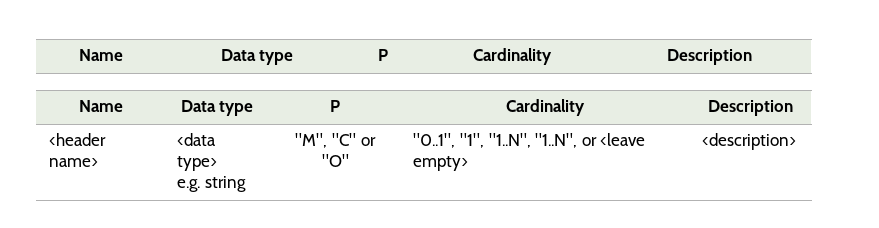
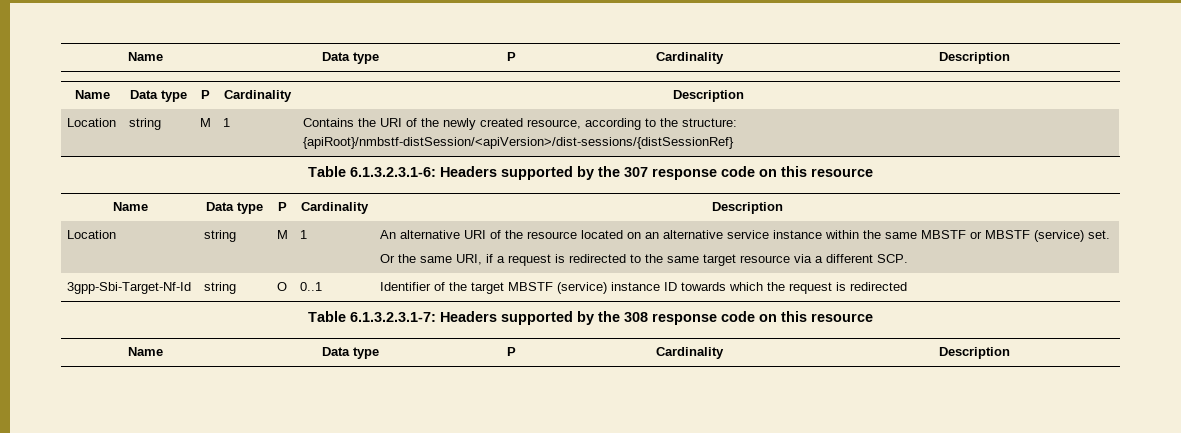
- <header name> | <data type>
- e.g. string | "M", "C" or "O" | "0..1", "1", "1..N", "1..N", or <leave empty> | <description>
+ Location | string | M | 1 | Contains the URI of the newly created resource, according to the structure: {apiRoot}/nmbstf-distSession/<apiVersion>/dist-sessions/{distSessionRef}
+ Table 6.1.3.2.3.1-6: Headers supported by the 307 response code on this resource
+ Name | Data type | P | Cardinality | Description
+ Location | string | M | 1 | An alternative URI of the resource located on an alternative service instance within the same MBSTF or MBSTF (service) set.
+ Or the same URI, if a request is redirected to the same target resource via a different SCP.
+ 3gpp-Sbi-Target-Nf-Id | string | O | 0..1 | Identifier of the target MBSTF (service) instance ID towards which the request is redirected
+ Table 6.1.3.2.3.1-7: Headers supported by the 308 response code on this resource
+ Name | Data type | P | Cardinality | Description

